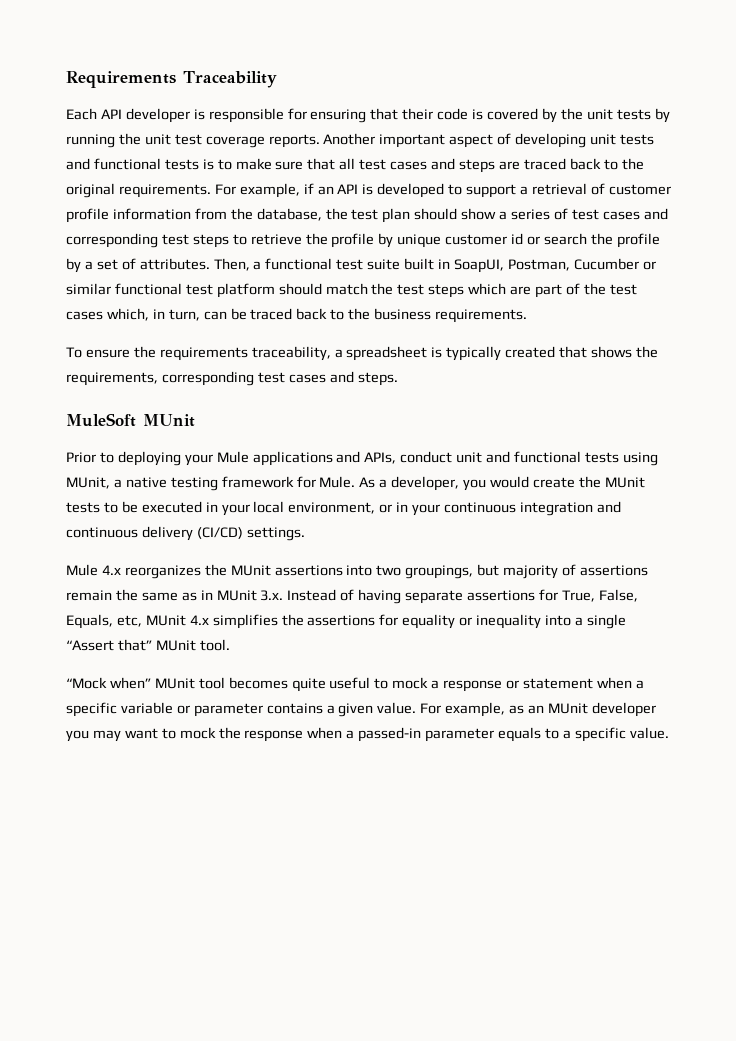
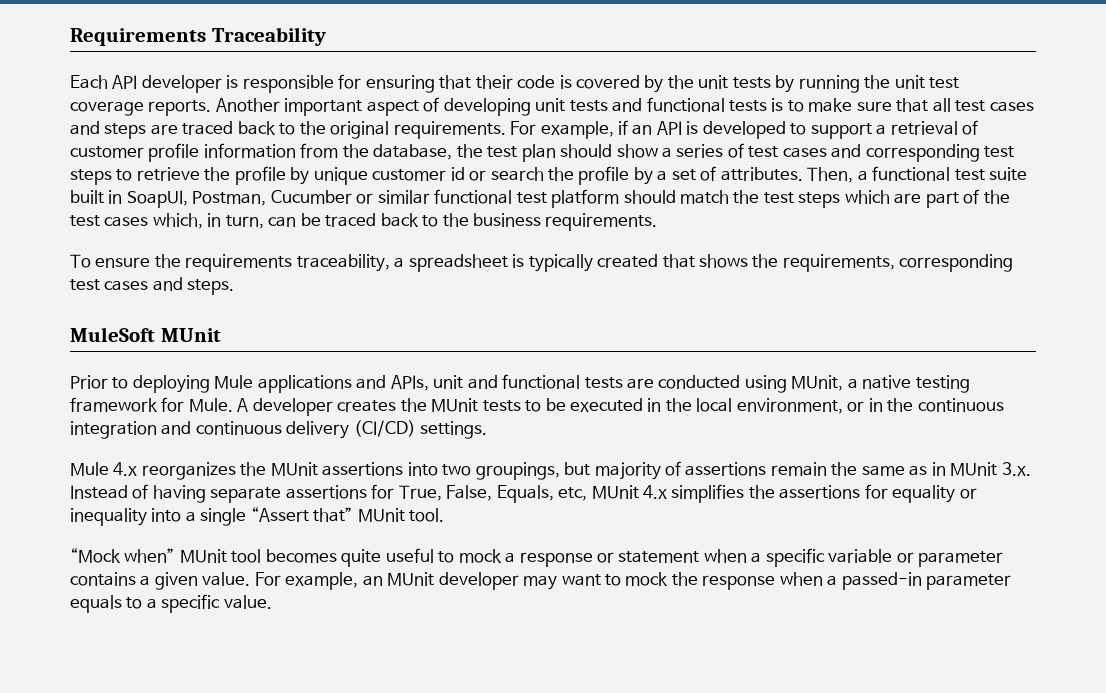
- Prior to deploying your Mule applications and APIs, conduct unit and functional tests using MUnit, a native testing framework for Mule.
+ Prior to deploying Mule applications and APIs, unit and functional tests are conducted using MUnit, a native testing framework for Mule.
- As a developer, you would create the MUnit tests to be executed in your local environment, or in your continuous integration and continuous delivery (CI/CD) settings.
+ A developer creates the MUnit tests to be executed in the local environment, or in the continuous integration and continuous delivery (CI/CD) settings.
- For example, as an MUnit developer you may want to mock the response when a passed-in parameter equals to a specific value.
+ For example, an MUnit developer may want to mock the response when a passed-in parameter equals to a specific value.

